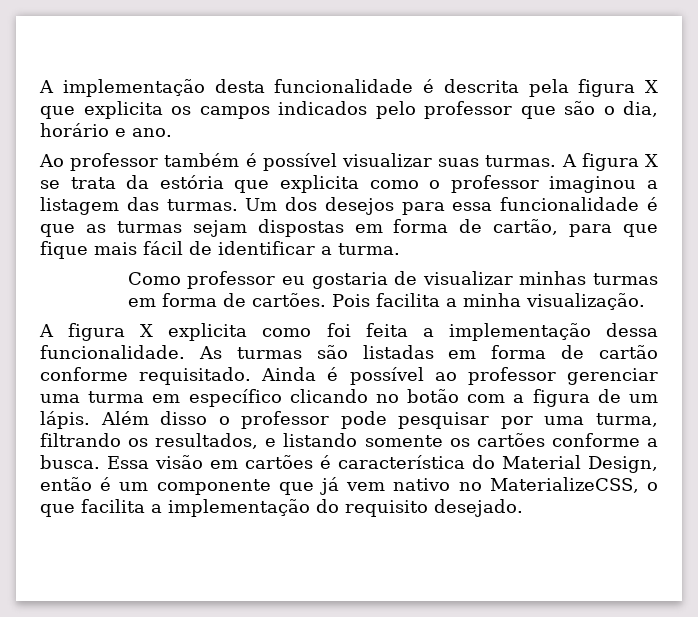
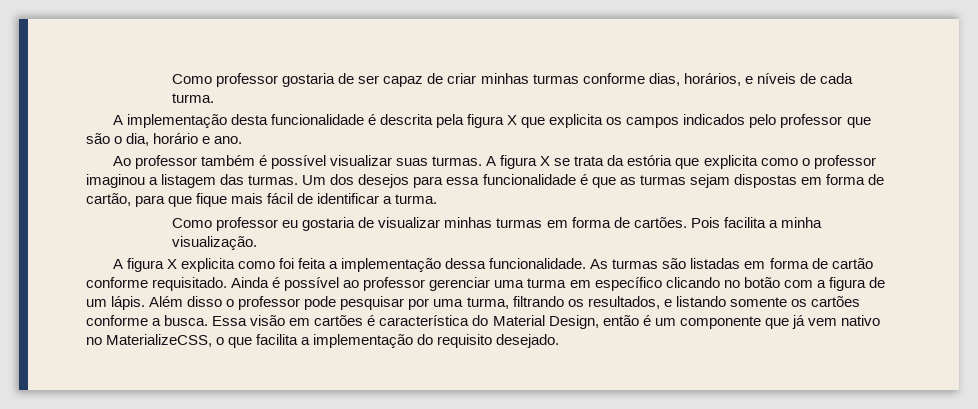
+ Como professor gostaria de ser capaz de criar minhas turmas conforme dias, horários, e níveis de cada turma.

